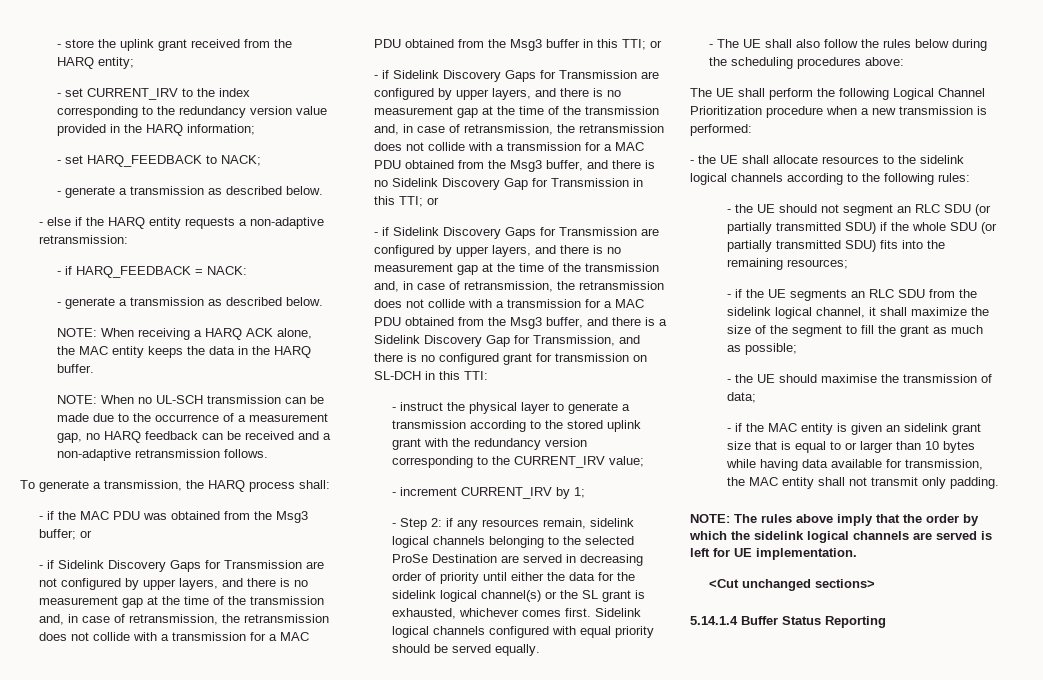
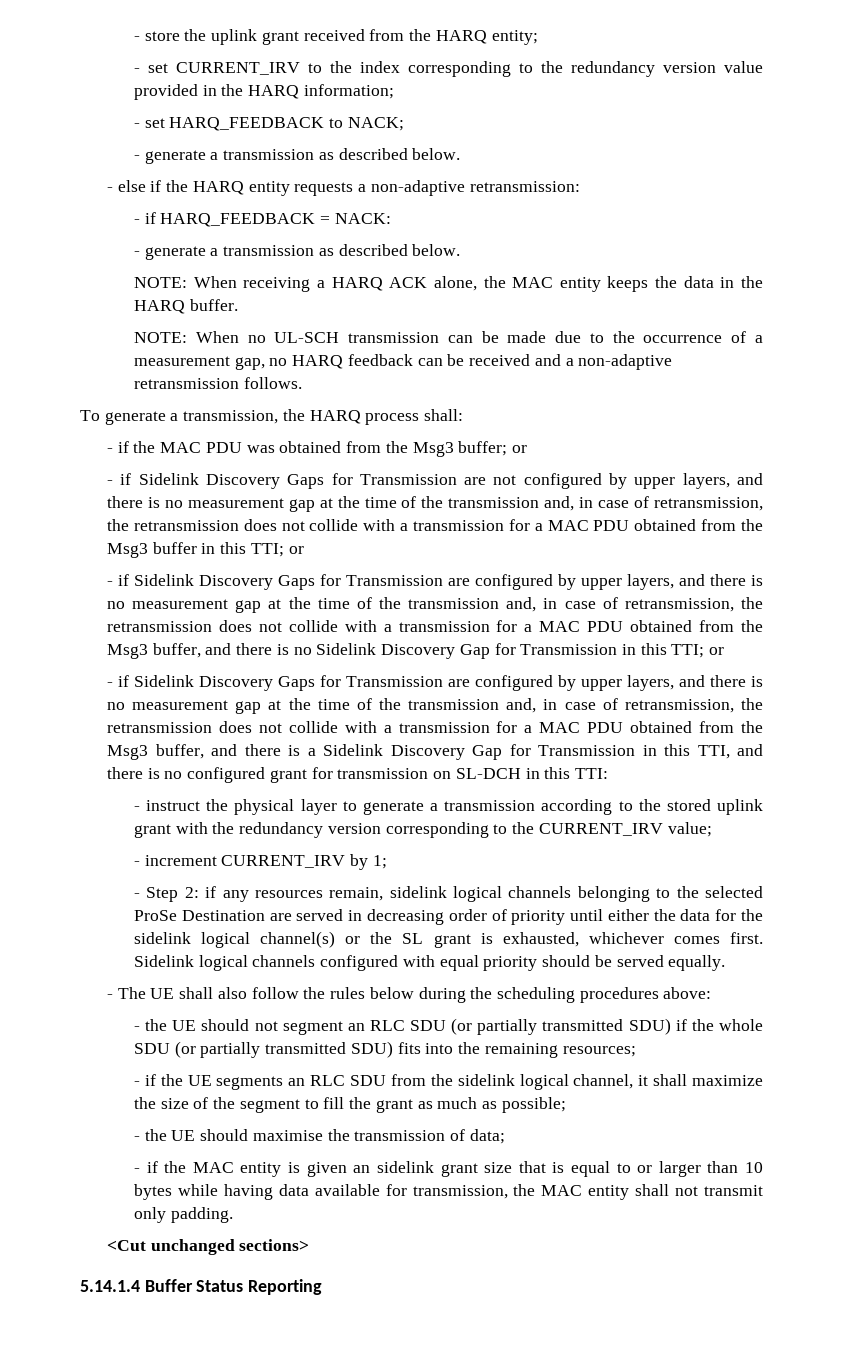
- - if Sidelink Discovery Gaps for Transmission are configured by upper layers, and there is no measurement gap at the time of the transmission and, in case of retransmission, the retransmission does not collide with a transmission for a MAC PDU obtained from the Msg3 buffer, and there is a Sidelink Discovery Gap for Transmission, and there is no configured grant for transmission on SL-DCH in this TTI:
+ - if Sidelink Discovery Gaps for Transmission are configured by upper layers, and there is no measurement gap at the time of the transmission and, in case of retransmission, the retransmission does not collide with a transmission for a MAC PDU obtained from the Msg3 buffer, and there is a Sidelink Discovery Gap for Transmission in this TTI, and there is no configured grant for transmission on SL-DCH in this TTI:
- The UE shall perform the following Logical Channel Prioritization procedure when a new transmission is performed:
- - the UE shall allocate resources to the sidelink logical channels according to the following rules:
- NOTE: The rules above imply that the order by which the sidelink logical channels are served is left for UE implementation.

